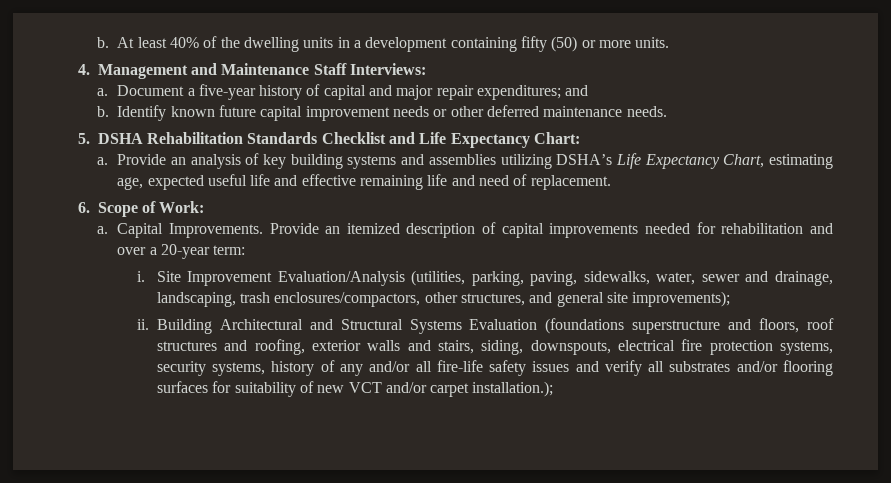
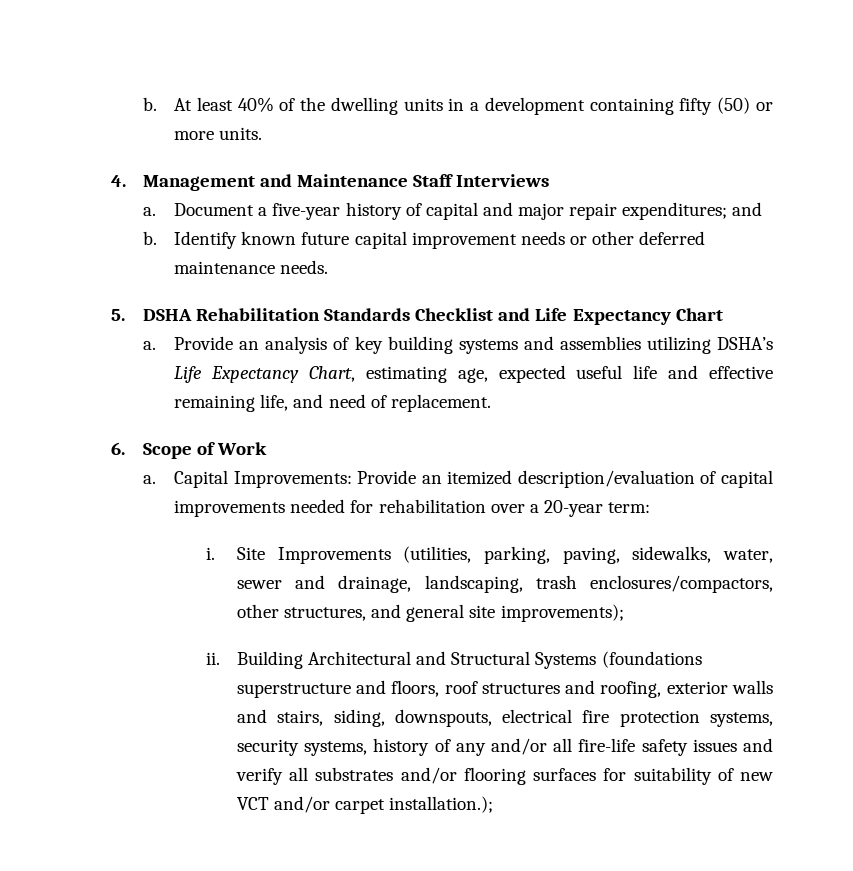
- 4. Management and Maintenance Staff Interviews:
+ 4. Management and Maintenance Staff Interviews
- 5. DSHA Rehabilitation Standards Checklist and Life Expectancy Chart:
+ 5. DSHA Rehabilitation Standards Checklist and Life Expectancy Chart
- Provide an analysis of key building systems and assemblies utilizing DSHA’s Life Expectancy Chart, estimating age, expected useful life and effective remaining life and need of replacement.
+ Provide an analysis of key building systems and assemblies utilizing DSHA’s Life Expectancy Chart, estimating age, expected useful life and effective remaining life, and need of replacement.
- 6. Scope of Work:
+ 6. Scope of Work
- Capital Improvements. Provide an itemized description of capital improvements needed for rehabilitation and over a 20-year term:
+ Capital Improvements: Provide an itemized description/evaluation of capital improvements needed for rehabilitation over a 20-year term:
- Site Improvement Evaluation/Analysis (utilities, parking, paving, sidewalks, water, sewer and drainage, landscaping, trash enclosures/compactors, other structures, and general site improvements);
+ Site Improvements (utilities, parking, paving, sidewalks, water, sewer and drainage, landscaping, trash enclosures/compactors, other structures, and general site improvements);
- Building Architectural and Structural Systems Evaluation (foundations superstructure and floors, roof structures and roofing, exterior walls and stairs, siding, downspouts, electrical fire protection systems, security systems, history of any and/or all fire-life safety issues and verify all substrates and/or flooring surfaces for suitability of new VCT and/or carpet installation.);
+ Building Architectural and Structural Systems (foundations superstructure and floors, roof structures and roofing, exterior walls and stairs, siding, downspouts, electrical fire protection systems, security systems, history of any and/or all fire-life safety issues and verify all substrates and/or flooring surfaces for suitability of new VCT and/or carpet installation.);

